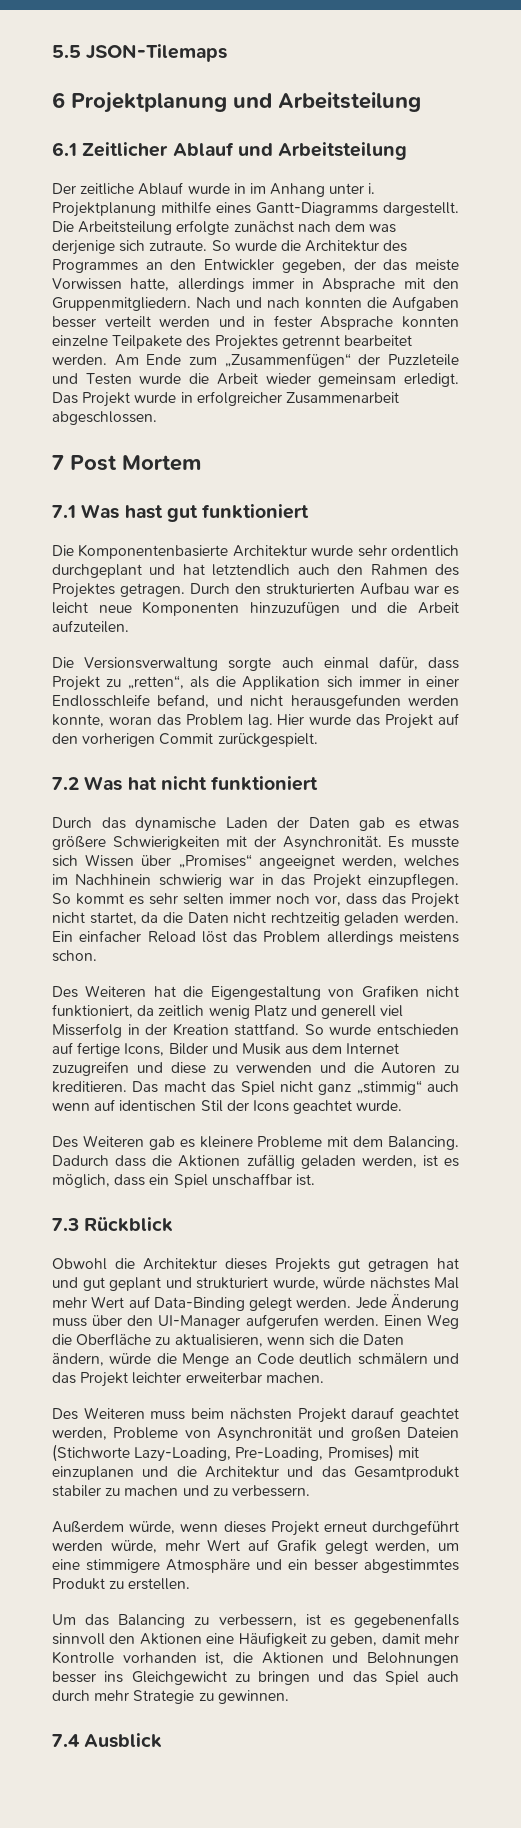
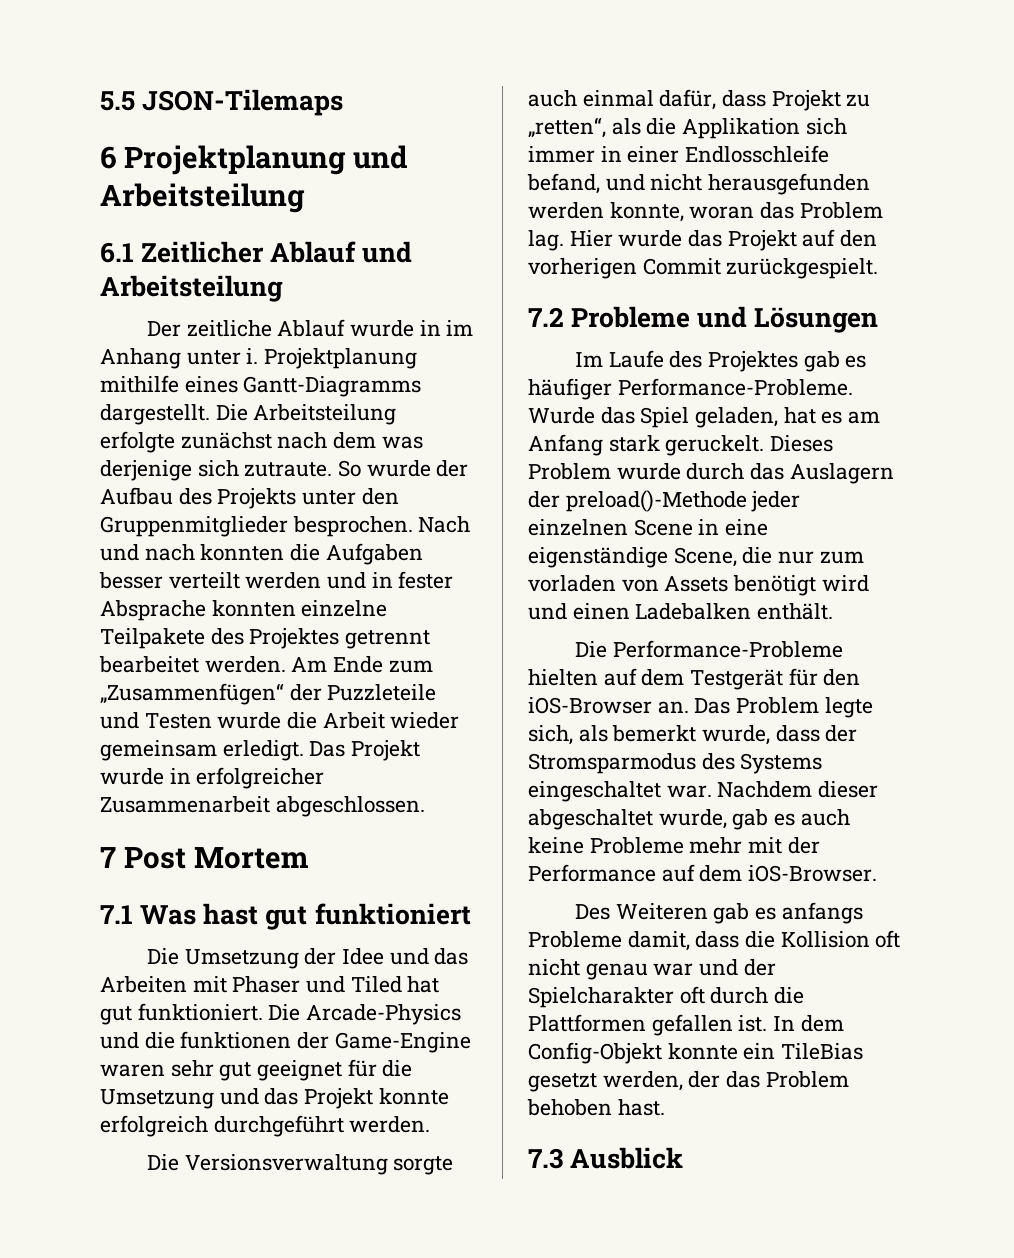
- So wurde die Architektur des Programmes an den Entwickler gegeben, der das meiste Vorwissen hatte, allerdings immer in Absprache mit den Gruppenmitgliedern.
+ So wurde der Aufbau des Projekts unter den Gruppenmitglieder besprochen.
- Die Komponentenbasierte Architektur wurde sehr ordentlich durchgeplant und hat letztendlich auch den Rahmen des Projektes getragen. Durch den strukturierten Aufbau war es leicht neue Komponenten hinzuzufügen und die Arbeit aufzuteilen.
+ Die Umsetzung der Idee und das Arbeiten mit Phaser und Tiled hat gut funktioniert. Die Arcade-Physics und die funktionen der Game-Engine waren sehr gut geeignet für die Umsetzung und das Projekt konnte erfolgreich durchgeführt werden.
- 7.2 Was hat nicht funktioniert
- Durch das dynamische Laden der Daten gab es etwas größere Schwierigkeiten mit der Asynchronität. Es musste sich Wissen über „Promises“ angeeignet werden, welches im Nachhinein schwierig war in das Projekt einzupflegen. So kommt es sehr selten immer noch vor, dass das Projekt nicht startet, da die Daten nicht rechtzeitig geladen werden. Ein einfacher Reload löst das Problem allerdings meistens schon.
- Des Weiteren hat die Eigengestaltung von Grafiken nicht funktioniert, da zeitlich wenig Platz und generell viel Misserfolg in der Kreation stattfand. So wurde entschieden auf fertige Icons, Bilder und Musik aus dem Internet zuzugreifen und diese zu verwenden und die Autoren zu kreditieren. Das macht das Spiel nicht ganz „stimmig“ auch wenn auf identischen Stil der Icons geachtet wurde.
- Des Weiteren gab es kleinere Probleme mit dem Balancing. Dadurch dass die Aktionen zufällig geladen werden, ist es möglich, dass ein Spiel unschaffbar ist.
- 7.3 Rückblick
- Obwohl die Architektur dieses Projekts gut getragen hat und gut geplant und strukturiert wurde, würde nächstes Mal mehr Wert auf Data-Binding gelegt werden. Jede Änderung muss über den UI-Manager aufgerufen werden. Einen Weg die Oberfläche zu aktualisieren, wenn sich die Daten ändern, würde die Menge an Code deutlich schmälern und das Projekt leichter erweiterbar machen.
- Des Weiteren muss beim nächsten Projekt darauf geachtet werden, Probleme von Asynchronität und großen Dateien (Stichworte Lazy-Loading, Pre-Loading, Promises) mit einzuplanen und die Architektur und das Gesamtprodukt stabiler zu machen und zu verbessern.
- Außerdem würde, wenn dieses Projekt erneut durchgeführt werden würde, mehr Wert auf Grafik gelegt werden, um eine stimmigere Atmosphäre und ein besser abgestimmtes Produkt zu erstellen.
- Um das Balancing zu verbessern, ist es gegebenenfalls sinnvoll den Aktionen eine Häufigkeit zu geben, damit mehr Kontrolle vorhanden ist, die Aktionen und Belohnungen besser ins Gleichgewicht zu bringen und das Spiel auch durch mehr Strategie zu gewinnen.
- 7.4 Ausblick
+ 7.2 Probleme und Lösungen
+ Im Laufe des Projektes gab es häufiger Performance-Probleme. Wurde das Spiel geladen, hat es am Anfang stark geruckelt. Dieses Problem wurde durch das Auslagern der preload()-Methode jeder einzelnen Scene in eine eigenständige Scene, die nur zum vorladen von Assets benötigt wird und einen Ladebalken enthält.
+ Die Performance-Probleme hielten auf dem Testgerät für den iOS-Browser an. Das Problem legte sich, als bemerkt wurde, dass der Stromsparmodus des Systems eingeschaltet war. Nachdem dieser abgeschaltet wurde, gab es auch keine Probleme mehr mit der Performance auf dem iOS-Browser.
+ Des Weiteren gab es anfangs Probleme damit, dass die Kollision oft nicht genau war und der Spielcharakter oft durch die Plattformen gefallen ist. In dem Config-Objekt konnte ein TileBias gesetzt werden, der das Problem behoben hast.
+ 7.3 Ausblick

